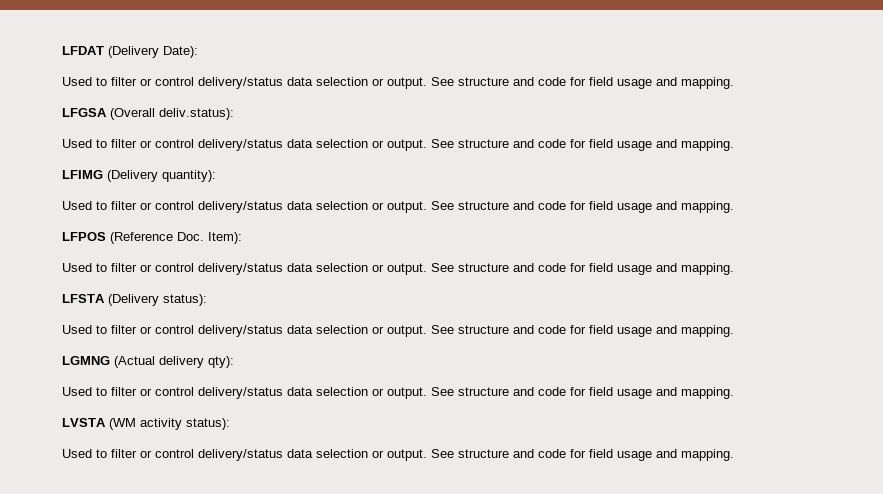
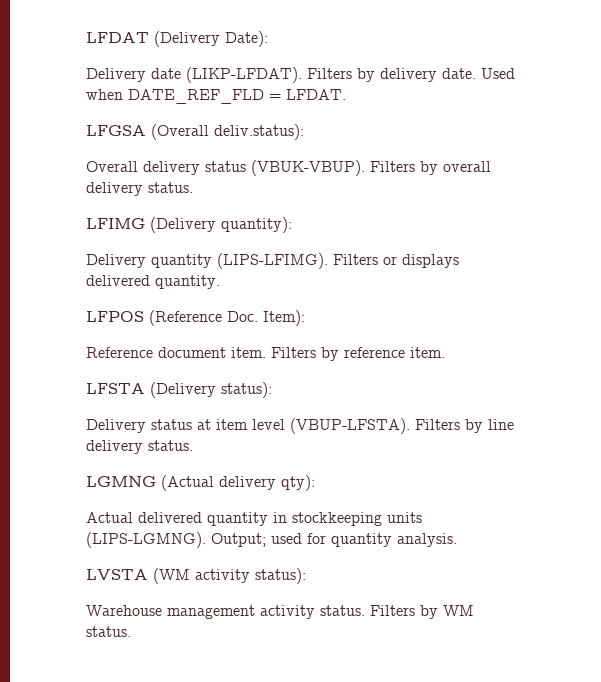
  LFDAT (Delivery Date):
- Used to filter or control delivery/status data selection or output. See structure and code for field usage and mapping.
+ Delivery date (LIKP-LFDAT). Filters by delivery date. Used when DATE_REF_FLD = LFDAT.
  LFGSA (Overall deliv.status):
- Used to filter or control delivery/status data selection or output. See structure and code for field usage and mapping.
+ Overall delivery status (VBUK-VBUP). Filters by overall delivery status.
  LFIMG (Delivery quantity):
- Used to filter or control delivery/status data selection or output. See structure and code for field usage and mapping.
+ Delivery quantity (LIPS-LFIMG). Filters or displays delivered quantity.
  LFPOS (Reference Doc. Item):
- Used to filter or control delivery/status data selection or output. See structure and code for field usage and mapping.
+ Reference document item. Filters by reference item.
  LFSTA (Delivery status):
- Used to filter or control delivery/status data selection or output. See structure and code for field usage and mapping.
+ Delivery status at item level (VBUP-LFSTA). Filters by line delivery status.
  LGMNG (Actual delivery qty):
- Used to filter or control delivery/status data selection or output. See structure and code for field usage and mapping.
+ Actual delivered quantity in stockkeeping units (LIPS-LGMNG). Output; used for quantity analysis.
  LVSTA (WM activity status):
- Used to filter or control delivery/status data selection or output. See structure and code for field usage and mapping.
+ Warehouse management activity status. Filters by WM status.

